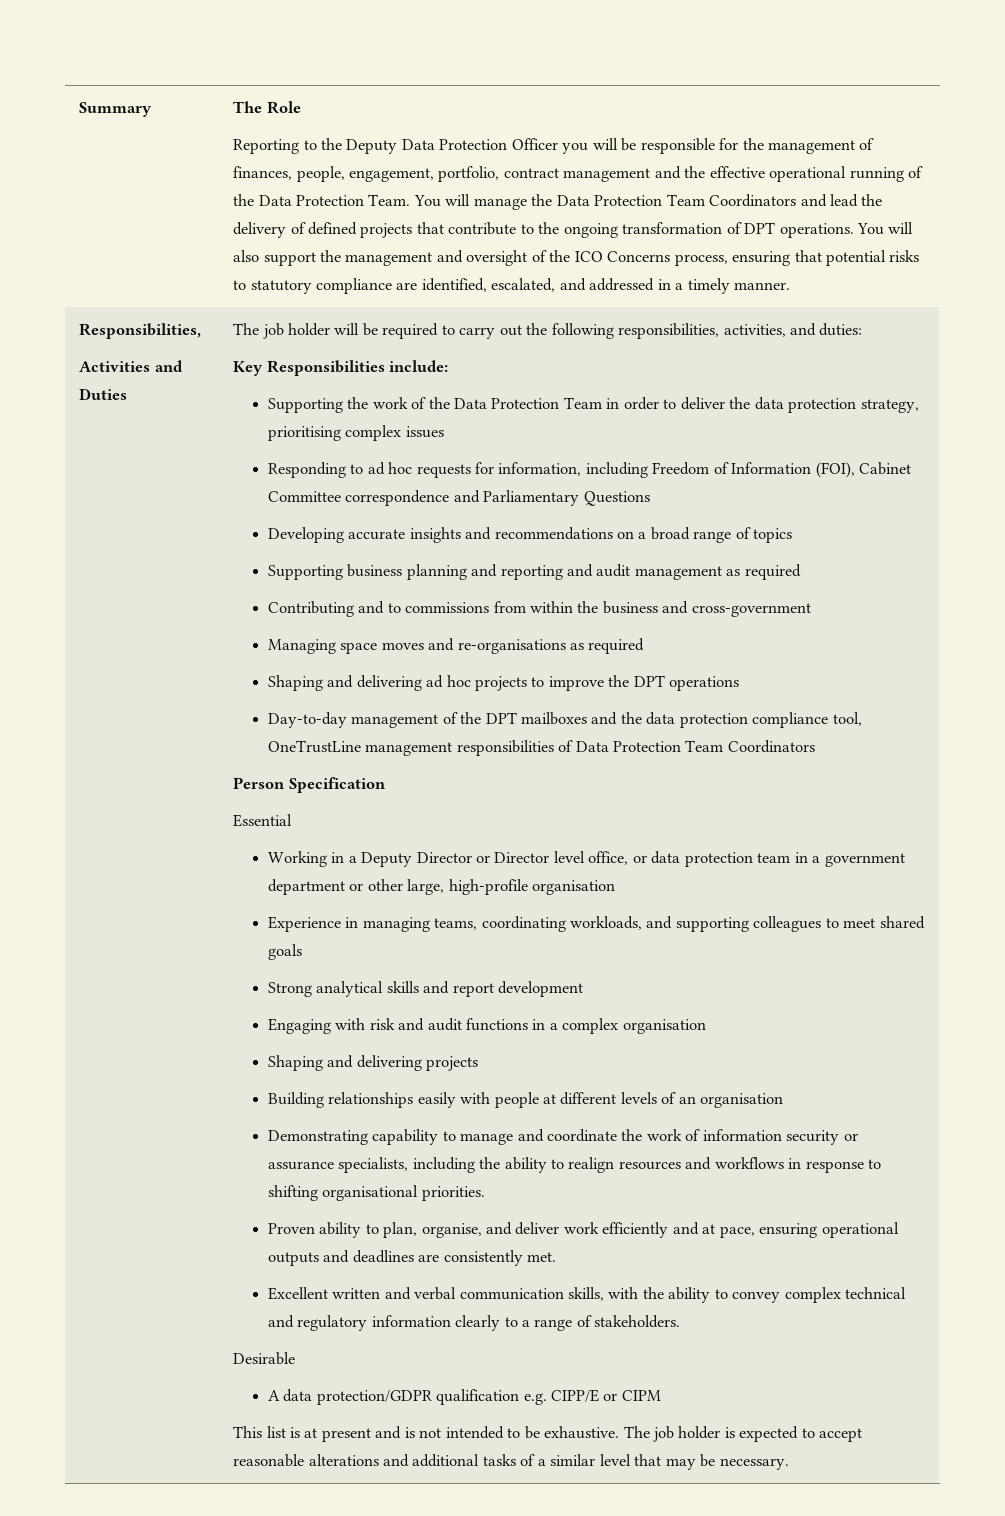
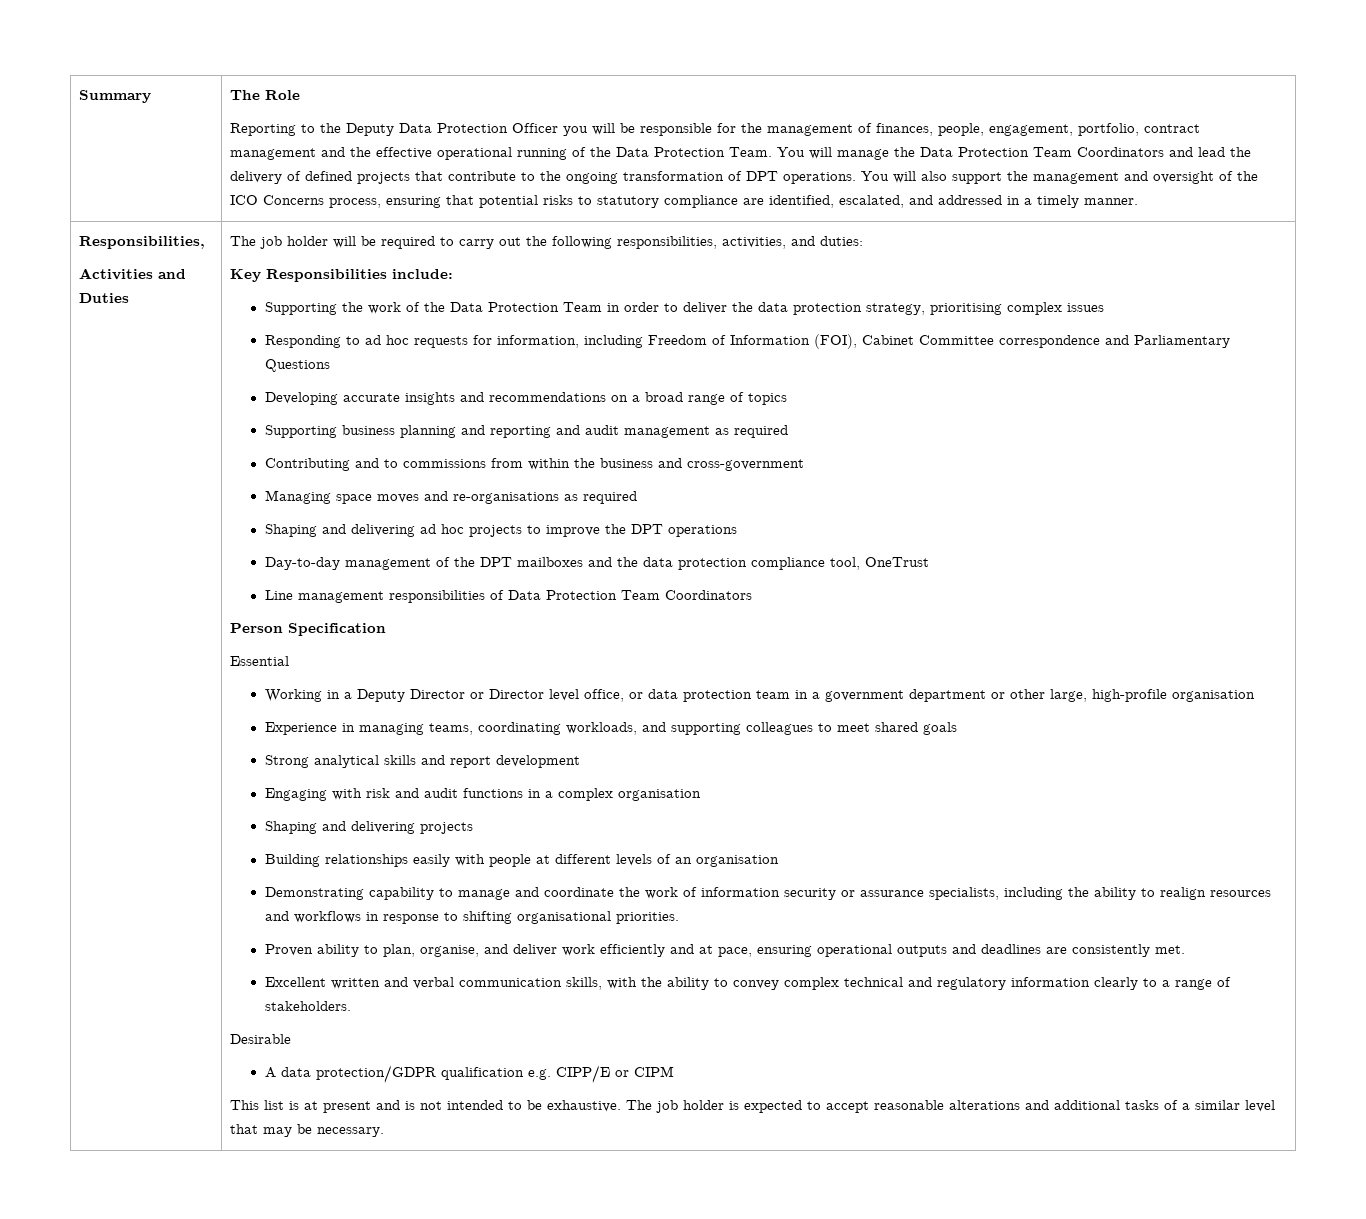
- Day-to-day management of the DPT mailboxes and the data protection compliance tool, OneTrustLine management responsibilities of Data Protection Team Coordinators
+ Day-to-day management of the DPT mailboxes and the data protection compliance tool, OneTrust
+ Line management responsibilities of Data Protection Team Coordinators

